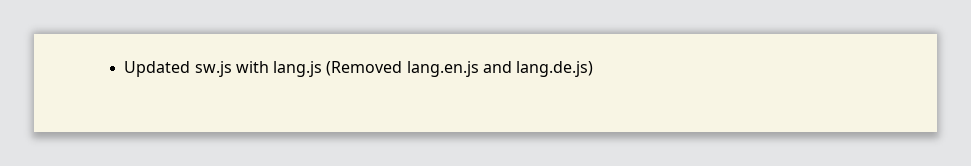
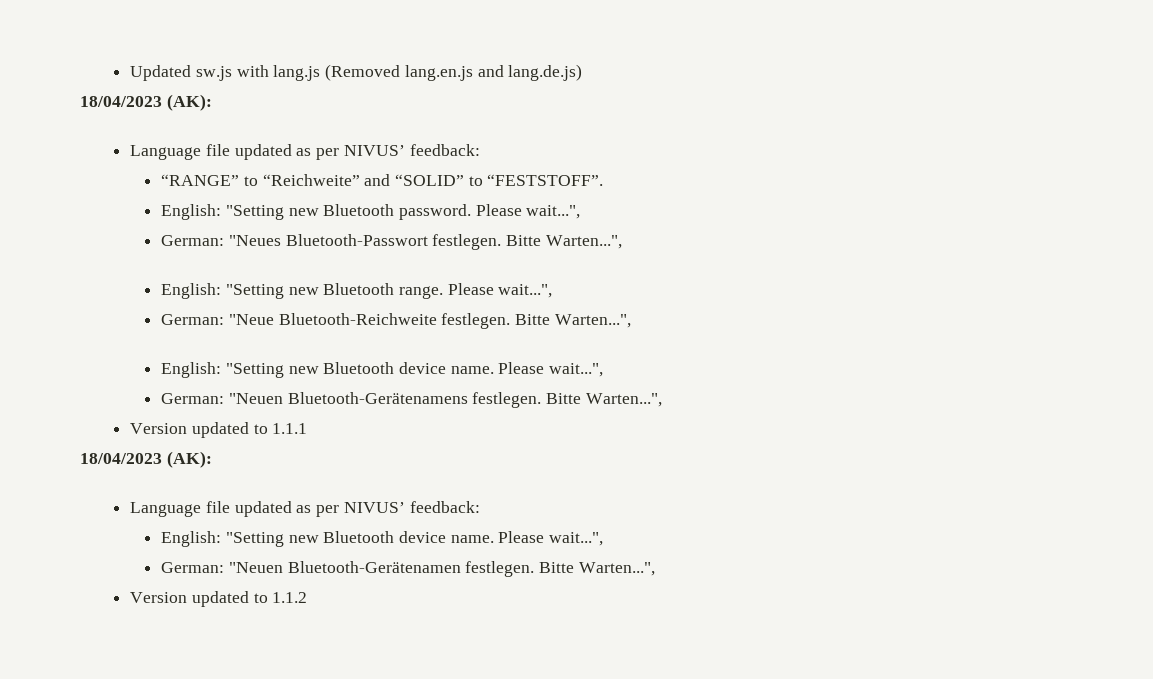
  Updated sw.js with lang.js (Removed lang.en.js and lang.de.js)
+ 18/04/2023 (AK):
+ Language file updated as per NIVUS’ feedback:
+ “RANGE” to “Reichweite” and “SOLID” to “FESTSTOFF”.
+ English: "Setting new Bluetooth password. Please wait...",
+ German: "Neues Bluetooth-Passwort festlegen. Bitte Warten...",
+ English: "Setting new Bluetooth range. Please wait...",
+ German: "Neue Bluetooth-Reichweite festlegen. Bitte Warten...",
+ English: "Setting new Bluetooth device name. Please wait...",
+ German: "Neuen Bluetooth-Gerätenamens festlegen. Bitte Warten...",
+ Version updated to 1.1.1
+ 18/04/2023 (AK):
+ Language file updated as per NIVUS’ feedback:
+ English: "Setting new Bluetooth device name. Please wait...",
+ German: "Neuen Bluetooth-Gerätenamen festlegen. Bitte Warten...",
+ Version updated to 1.1.2

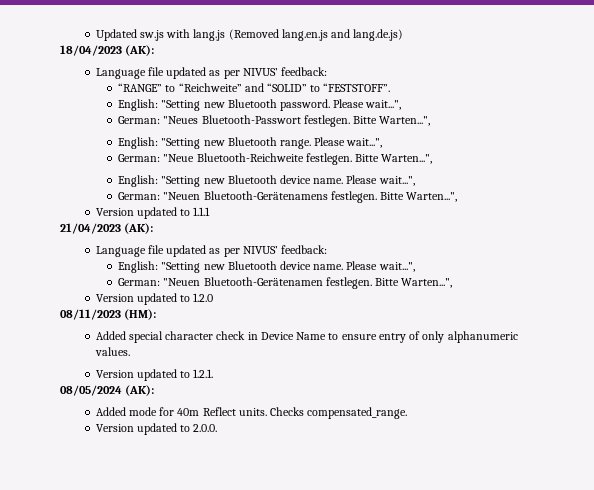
  Version updated to 1.1.1
- 18/04/2023 (AK):
+ 21/04/2023 (AK):
- Version updated to 1.1.2
+ Version updated to 1.2.0
+ 08/11/2023 (HM):
+ Added special character check in Device Name to ensure entry of only alphanumeric values.
+ Version updated to 1.2.1.
+ 08/05/2024 (AK):
+ Added mode for 40m Reflect units. Checks compensated_range.
+ Version updated to 2.0.0.

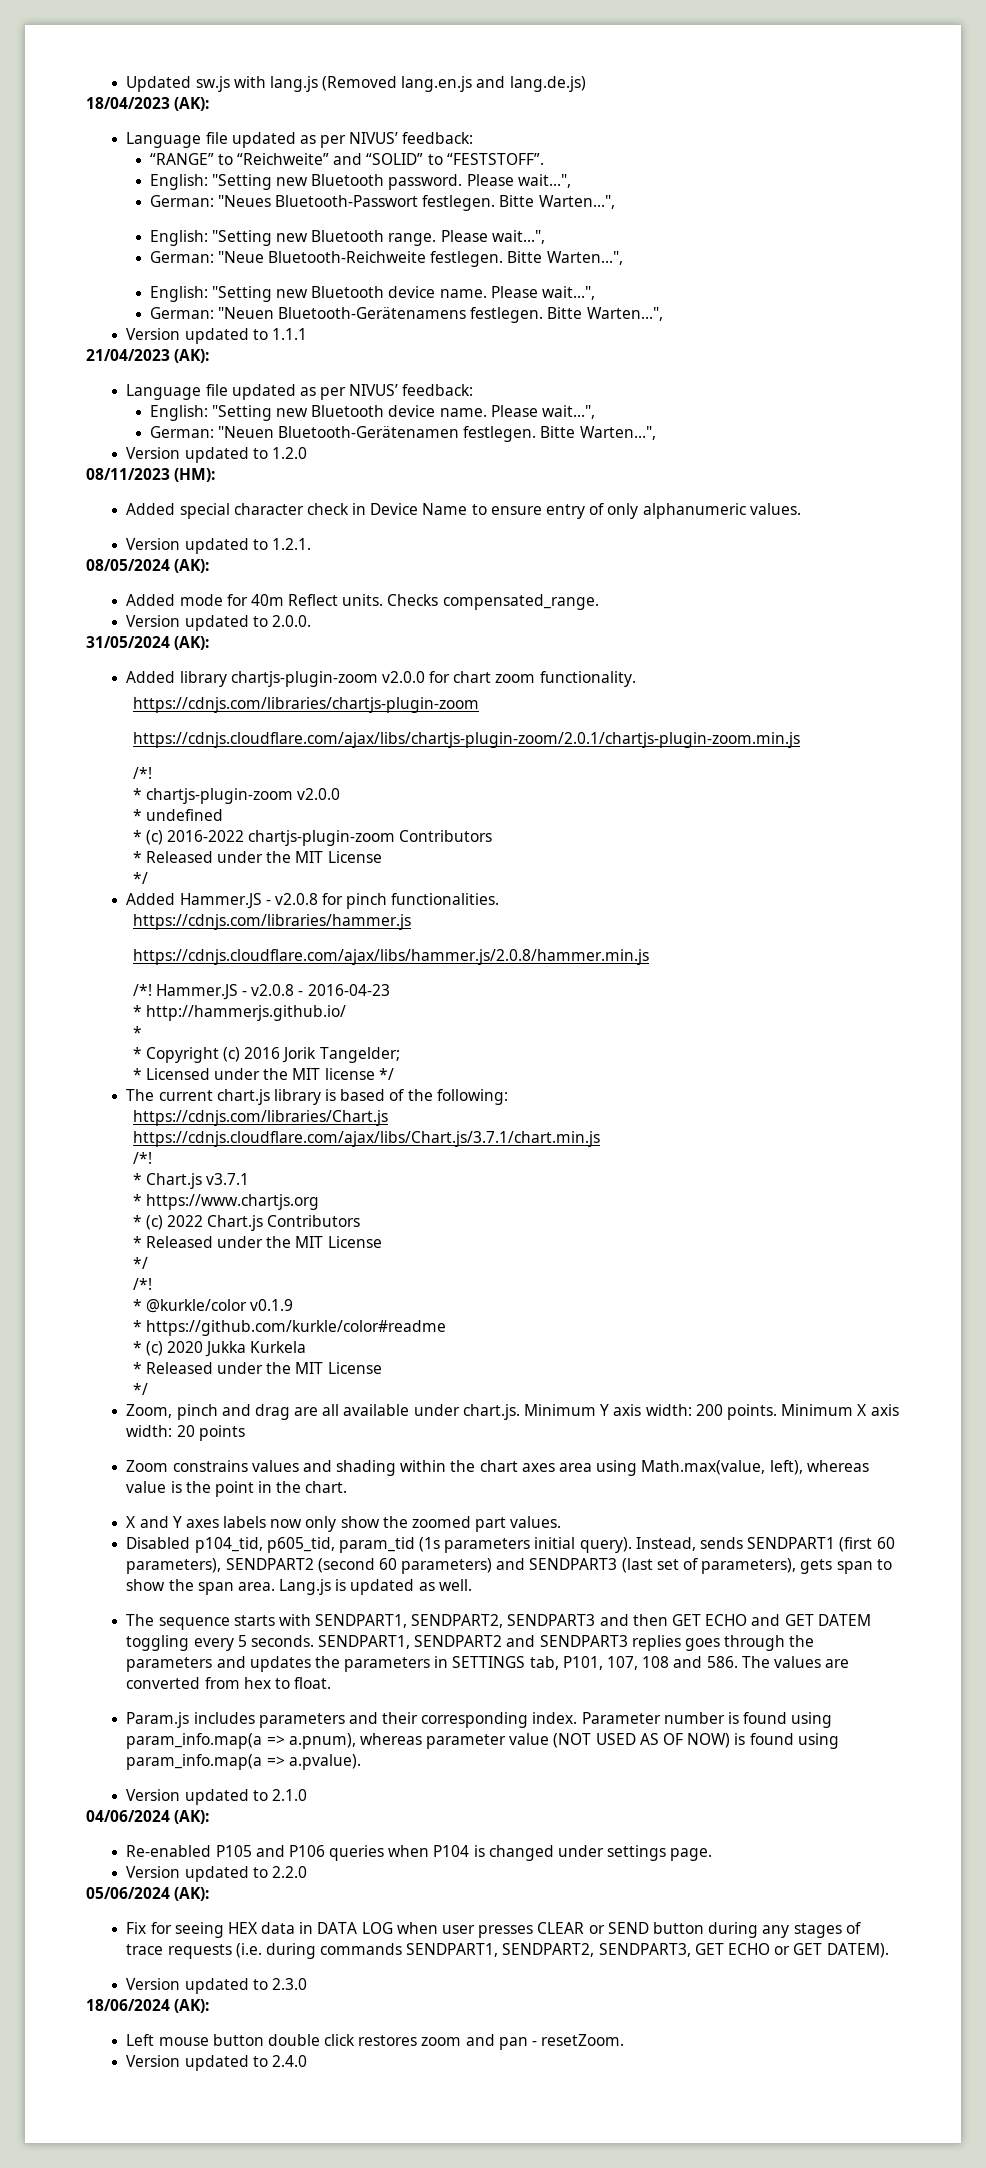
+ 31/05/2024 (AK):
+ Added library chartjs-plugin-zoom v2.0.0 for chart zoom functionality.
+ https://cdnjs.com/libraries/chartjs-plugin-zoom
+ https://cdnjs.cloudflare.com/ajax/libs/chartjs-plugin-zoom/2.0.1/chartjs-plugin-zoom.min.js
+ /*!
+ * chartjs-plugin-zoom v2.0.0
+ * undefined
+ * (c) 2016-2022 chartjs-plugin-zoom Contributors
+ * Released under the MIT License
+ */
+ Added Hammer.JS - v2.0.8 for pinch functionalities.
+ https://cdnjs.com/libraries/hammer.js
+ https://cdnjs.cloudflare.com/ajax/libs/hammer.js/2.0.8/hammer.min.js
+ /*! Hammer.JS - v2.0.8 - 2016-04-23
+ * http://hammerjs.github.io/
+ *
+ * Copyright (c) 2016 Jorik Tangelder;
+ * Licensed under the MIT license */
+ The current chart.js library is based of the following:
+ https://cdnjs.com/libraries/Chart.js
+ https://cdnjs.cloudflare.com/ajax/libs/Chart.js/3.7.1/chart.min.js
+ /*!
+ * Chart.js v3.7.1
+ * https://www.chartjs.org
+ * (c) 2022 Chart.js Contributors
+ * Released under the MIT License
+ */
+ /*!
+ * @kurkle/color v0.1.9
+ * https://github.com/kurkle/color#readme
+ * (c) 2020 Jukka Kurkela
+ * Released under the MIT License
+ */
+ Zoom, pinch and drag are all available under chart.js. Minimum Y axis width: 200 points. Minimum X axis width: 20 points
+ Zoom constrains values and shading within the chart axes area using Math.max(value, left), whereas value is the point in the chart.
+ X and Y axes labels now only show the zoomed part values.
+ Disabled p104_tid, p605_tid, param_tid (1s parameters initial query). Instead, sends SENDPART1 (first 60 parameters), SENDPART2 (second 60 parameters) and SENDPART3 (last set of parameters), gets span to show the span area. Lang.js is updated as well.
+ The sequence starts with SENDPART1, SENDPART2, SENDPART3 and then GET ECHO and GET DATEM toggling every 5 seconds. SENDPART1, SENDPART2 and SENDPART3 replies goes through the parameters and updates the parameters in SETTINGS tab, P101, 107, 108 and 586. The values are converted from hex to float.
+ Param.js includes parameters and their corresponding index. Parameter number is found using param_info.map(a => a.pnum), whereas parameter value (NOT USED AS OF NOW) is found using param_info.map(a => a.pvalue).
+ Version updated to 2.1.0
+ 04/06/2024 (AK):
+ Re-enabled P105 and P106 queries when P104 is changed under settings page.
+ Version updated to 2.2.0
+ 05/06/2024 (AK):
+ Fix for seeing HEX data in DATA LOG when user presses CLEAR or SEND button during any stages of trace requests (i.e. during commands SENDPART1, SENDPART2, SENDPART3, GET ECHO or GET DATEM).
+ Version updated to 2.3.0
+ 18/06/2024 (AK):
+ Left mouse button double click restores zoom and pan - resetZoom.
+ Version updated to 2.4.0

